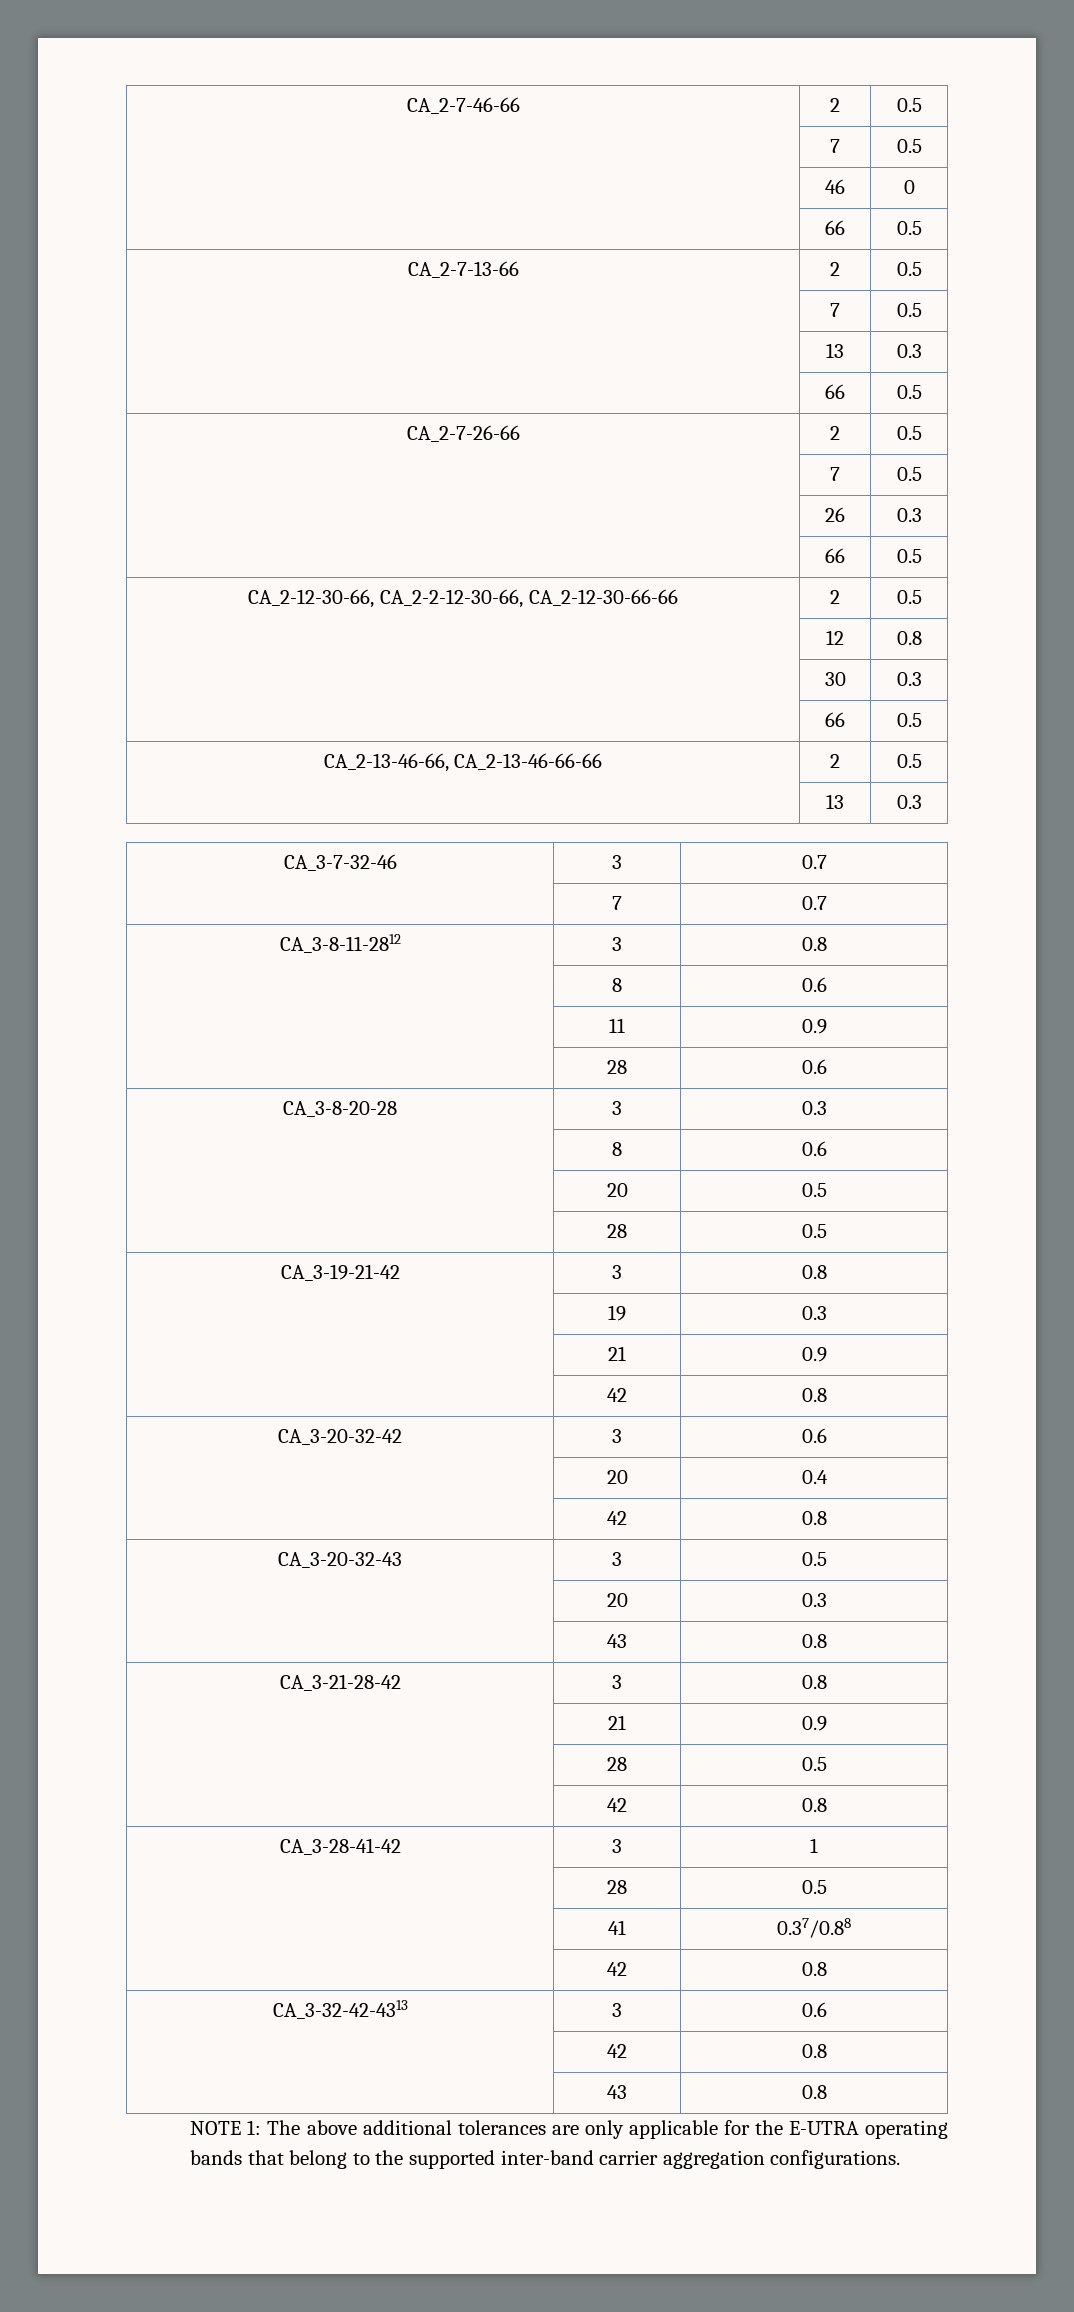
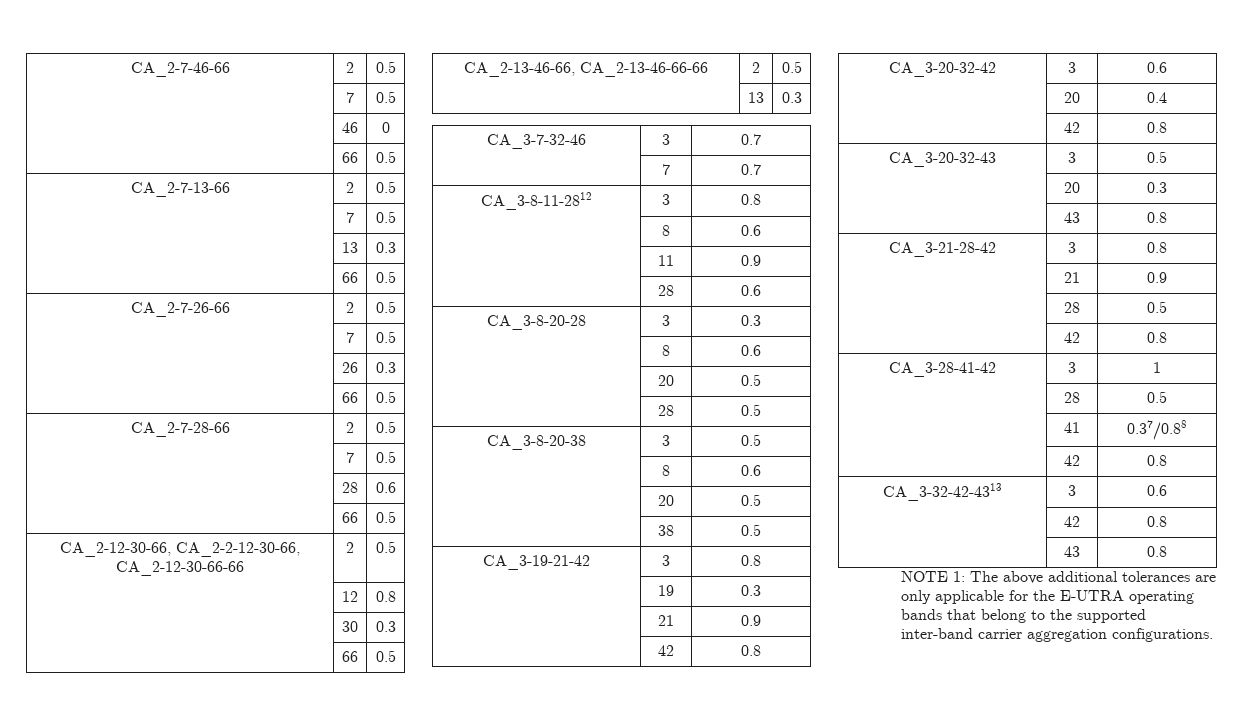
+ CA_2-7-28-66 | 2 | 0.5
+ | 7 | 0.5
+ | 28 | 0.6
+ | 66 | 0.5
+ CA_3-8-20-38 | 3 | 0.5
+ | 8 | 0.6
+ | 20 | 0.5
+ | 38 | 0.5

